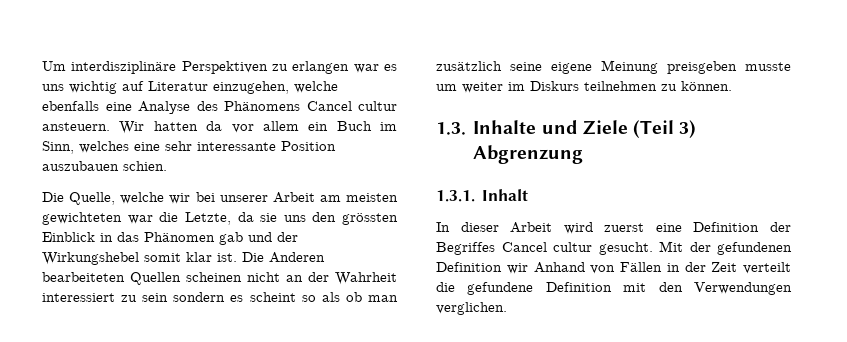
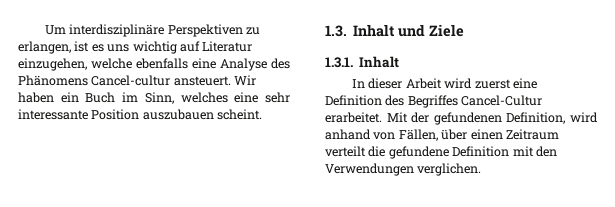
- Um interdisziplinäre Perspektiven zu erlangen war es uns wichtig auf Literatur einzugehen, welche ebenfalls eine Analyse des Phänomens Cancel cultur ansteuern. Wir hatten da vor allem ein Buch im Sinn, welches eine sehr interessante Position auszubauen schien.
- Die Quelle, welche wir bei unserer Arbeit am meisten gewichteten war die Letzte, da sie uns den grössten Einblick in das Phänomen gab und der Wirkungshebel somit klar ist. Die Anderen bearbeiteten Quellen scheinen nicht an der Wahrheit interessiert zu sein sondern es scheint so als ob man zusätzlich seine eigene Meinung preisgeben musste um weiter im Diskurs teilnehmen zu können.
+ Um interdisziplinäre Perspektiven zu erlangen, ist es uns wichtig auf Literatur einzugehen, welche ebenfalls eine Analyse des Phänomens Cancel-cultur ansteuert. Wir haben ein Buch im Sinn, welches eine sehr interessante Position auszubauen scheint.
- 1.3. Inhalte und Ziele (Teil 3) Abgrenzung
+ 1.3. Inhalt und Ziele
- In dieser Arbeit wird zuerst eine Definition der Begriffes Cancel cultur gesucht. Mit der gefundenen Definition wir Anhand von Fällen in der Zeit verteilt die gefundene Definition mit den Verwendungen verglichen.
+ In dieser Arbeit wird zuerst eine Definition des Begriffes Cancel-Cultur erarbeitet. Mit der gefundenen Definition, wird anhand von Fällen, über einen Zeitraum verteilt die gefundene Definition mit den Verwendungen verglichen.

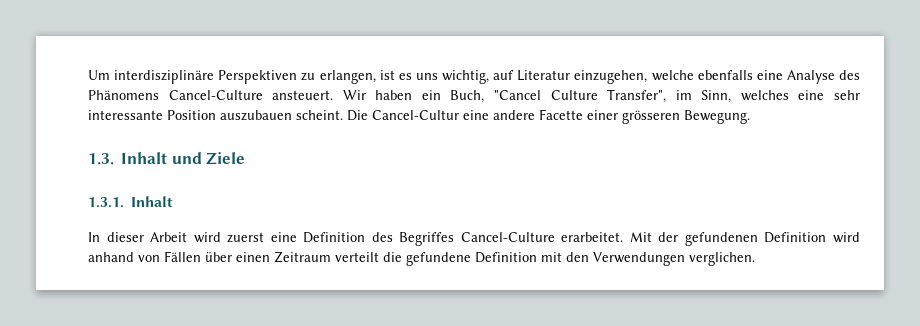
- Um interdisziplinäre Perspektiven zu erlangen, ist es uns wichtig auf Literatur einzugehen, welche ebenfalls eine Analyse des Phänomens Cancel-cultur ansteuert.
+ Um interdisziplinäre Perspektiven zu erlangen, ist es uns wichtig, auf Literatur einzugehen, welche ebenfalls eine Analyse des Phänomens Cancel-Culture ansteuert.
- Wir haben ein Buch im Sinn, welches eine sehr interessante Position auszubauen scheint.
+ Wir haben ein Buch, "Cancel Culture Transfer", im Sinn, welches eine sehr interessante Position auszubauen scheint. Die Cancel-Cultur eine andere Facette einer grösseren Bewegung.
- In dieser Arbeit wird zuerst eine Definition des Begriffes Cancel-Cultur erarbeitet.
+ In dieser Arbeit wird zuerst eine Definition des Begriffes Cancel-Culture erarbeitet.
- Mit der gefundenen Definition, wird anhand von Fällen, über einen Zeitraum verteilt die gefundene Definition mit den Verwendungen verglichen.
+ Mit der gefundenen Definition wird anhand von Fällen über einen Zeitraum verteilt die gefundene Definition mit den Verwendungen verglichen.

